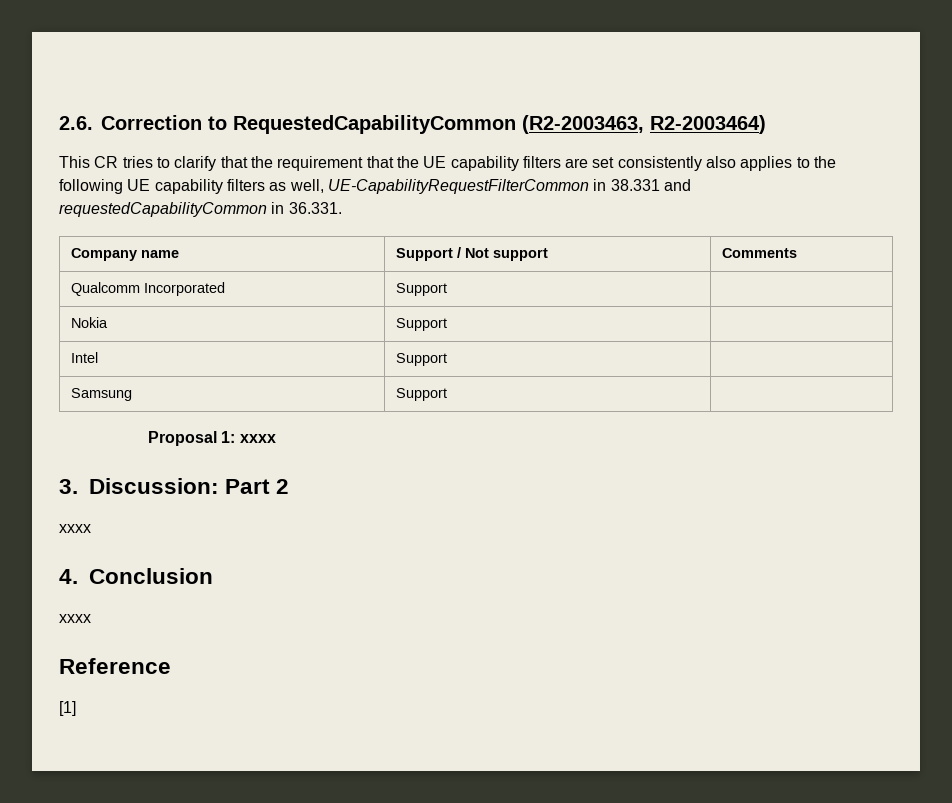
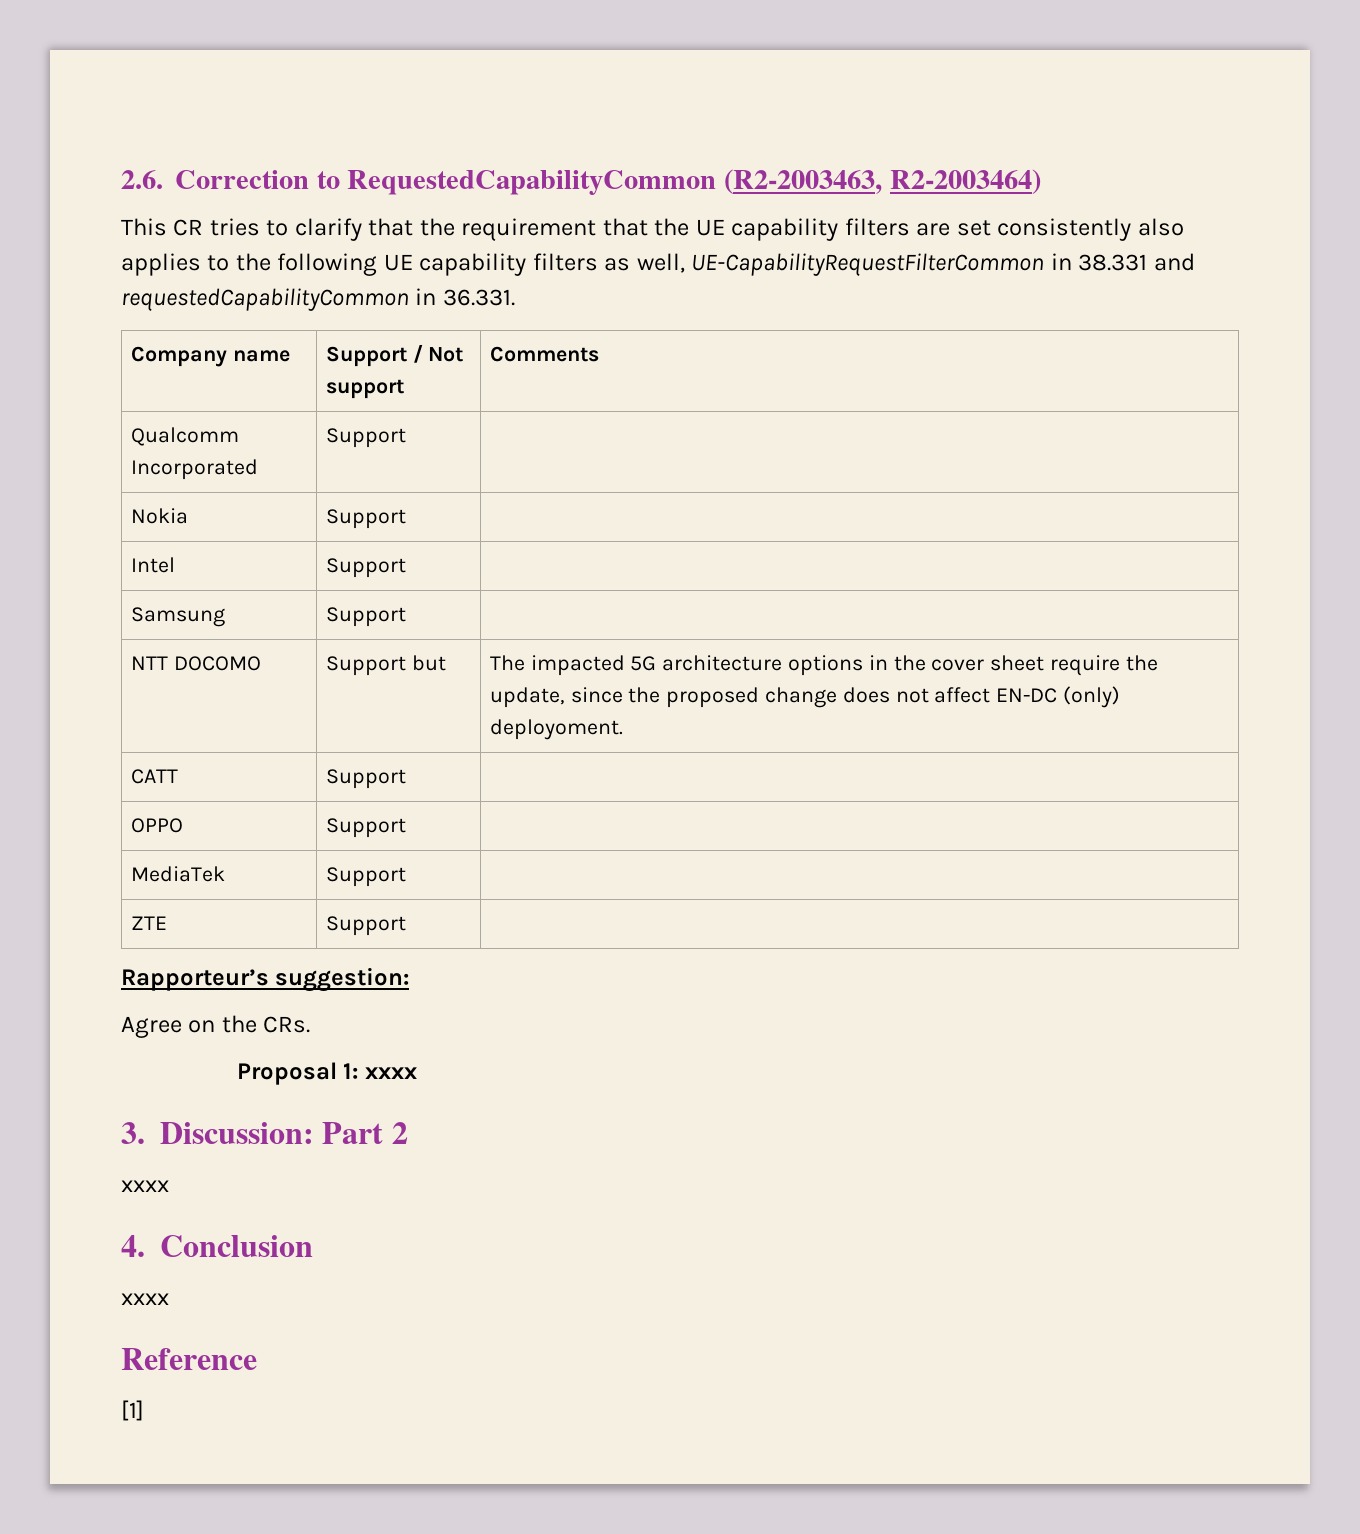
+ NTT DOCOMO | Support but | The impacted 5G architecture options in the cover sheet require the update, since the proposed change does not affect EN-DC (only) deployoment.
+ CATT | Support |
+ OPPO | Support |
+ MediaTek | Support |
+ ZTE | Support |
+ Rapporteur’s suggestion:
+ Agree on the CRs.

